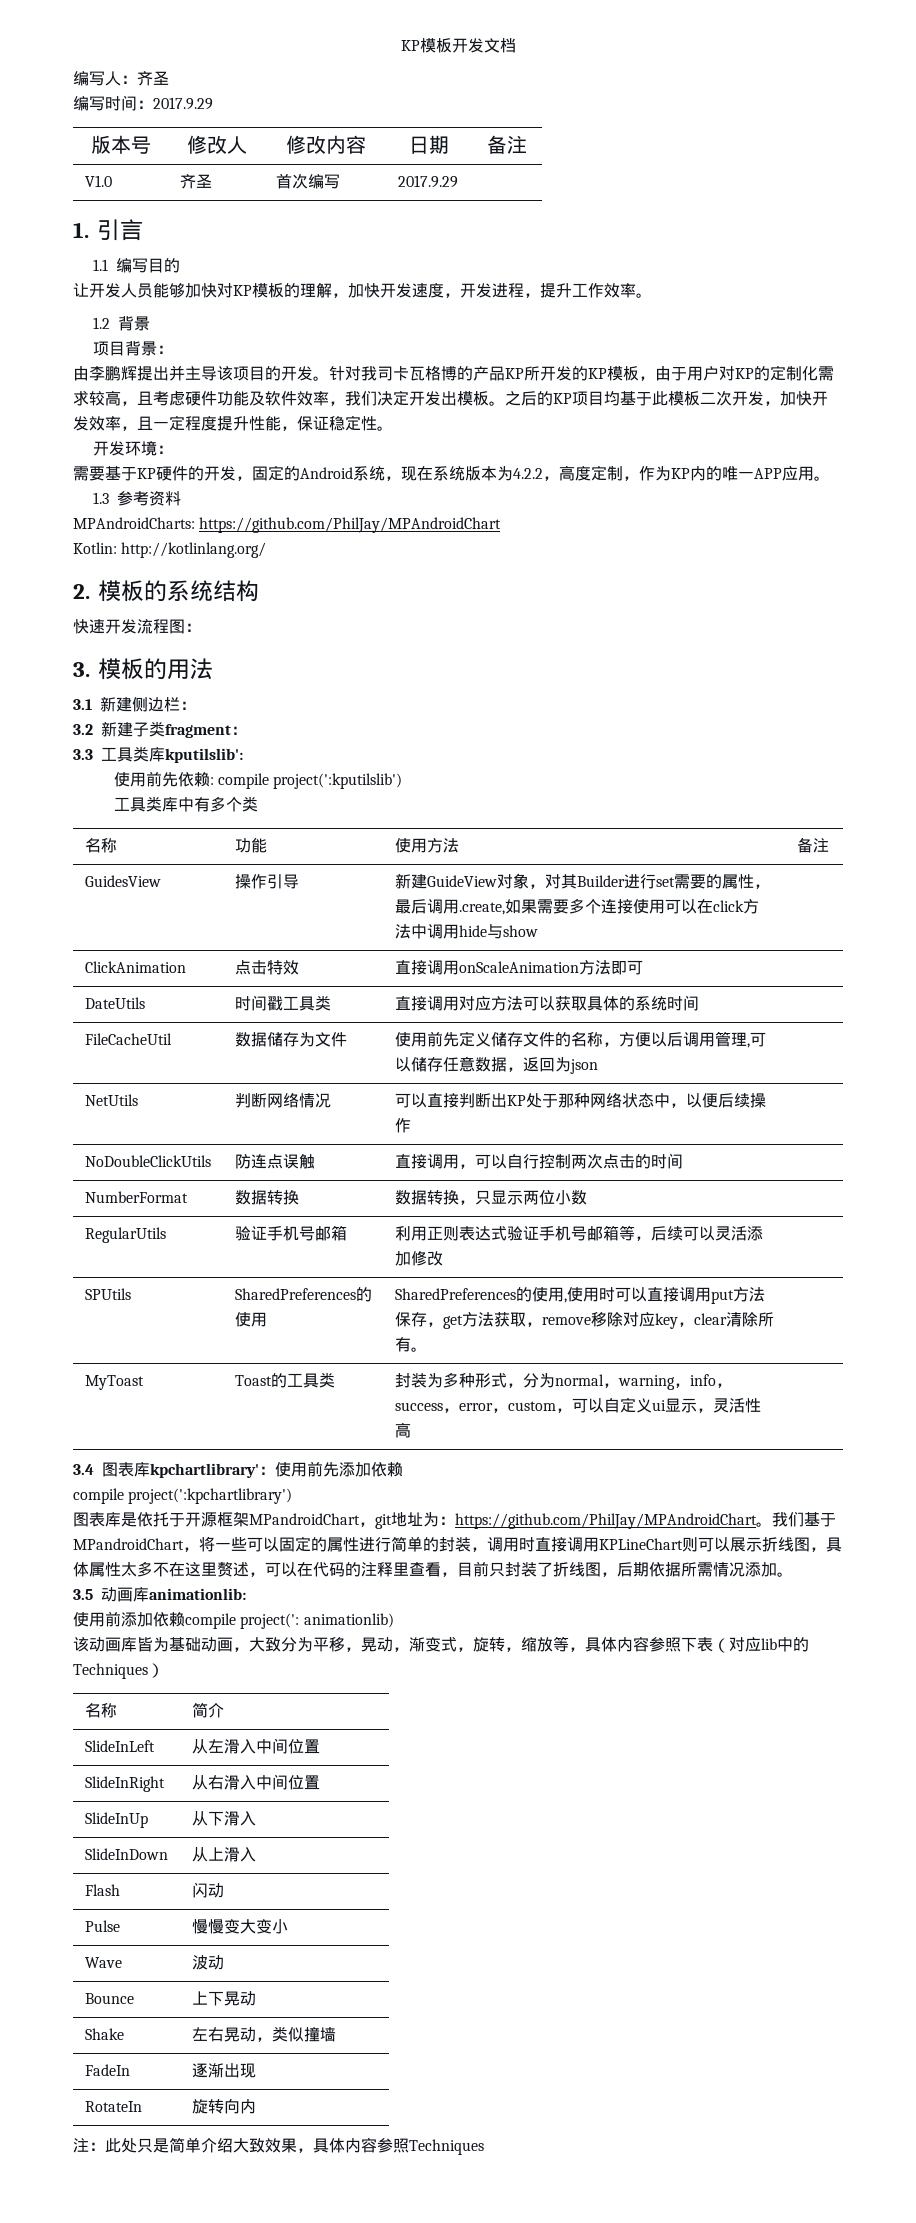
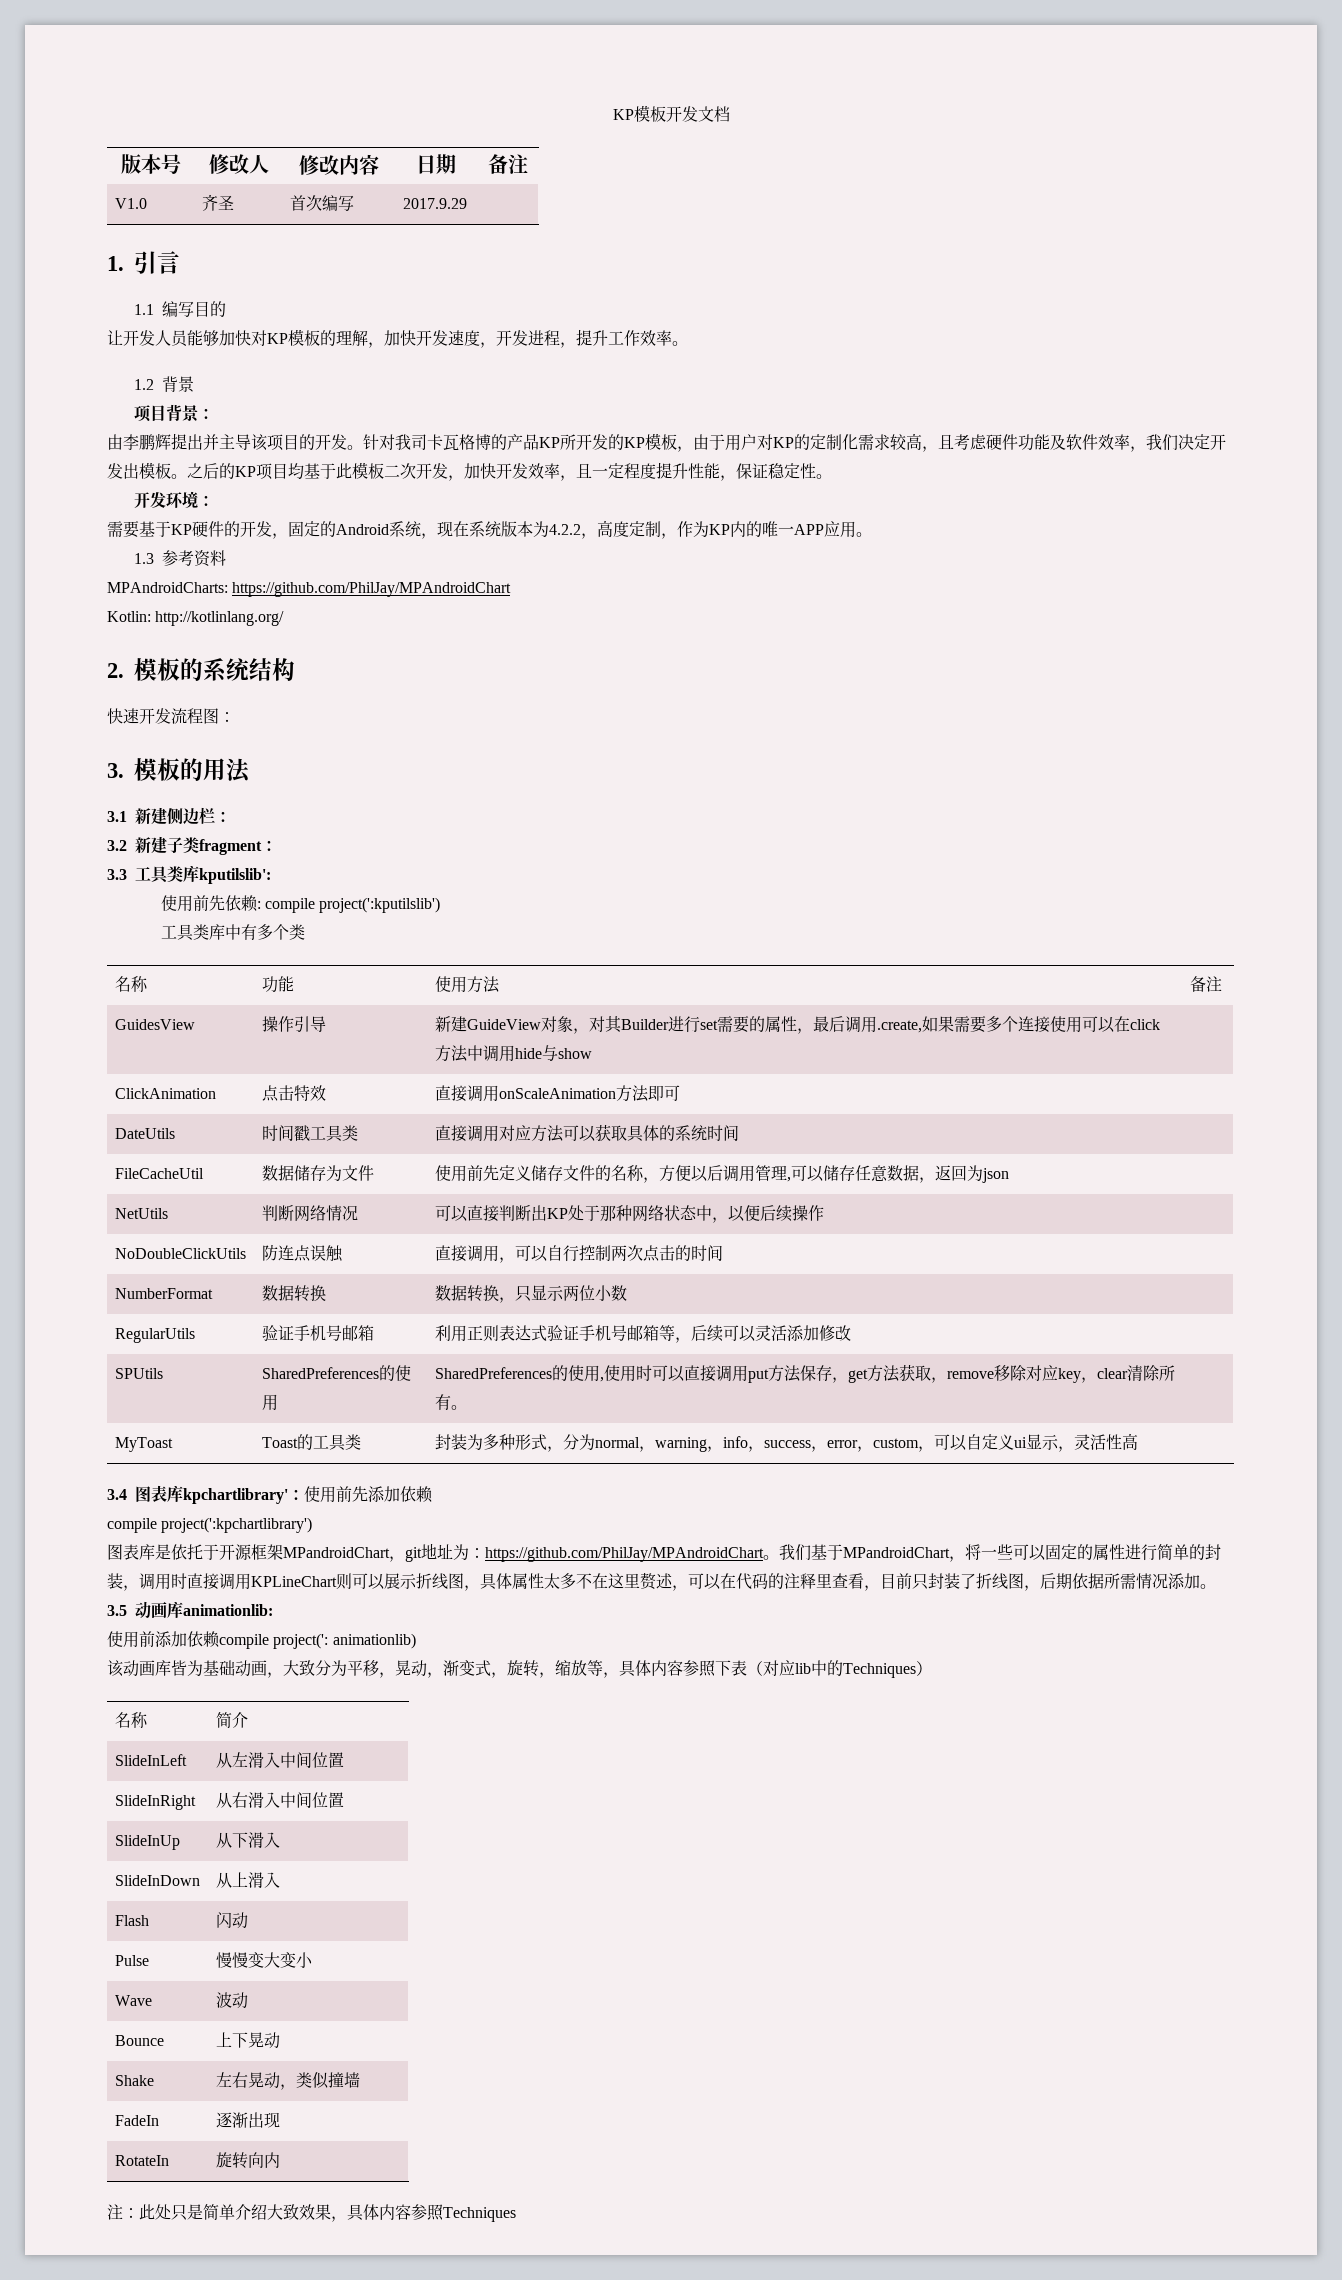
- 编写人：齐圣
- 编写时间：2017.9.29

